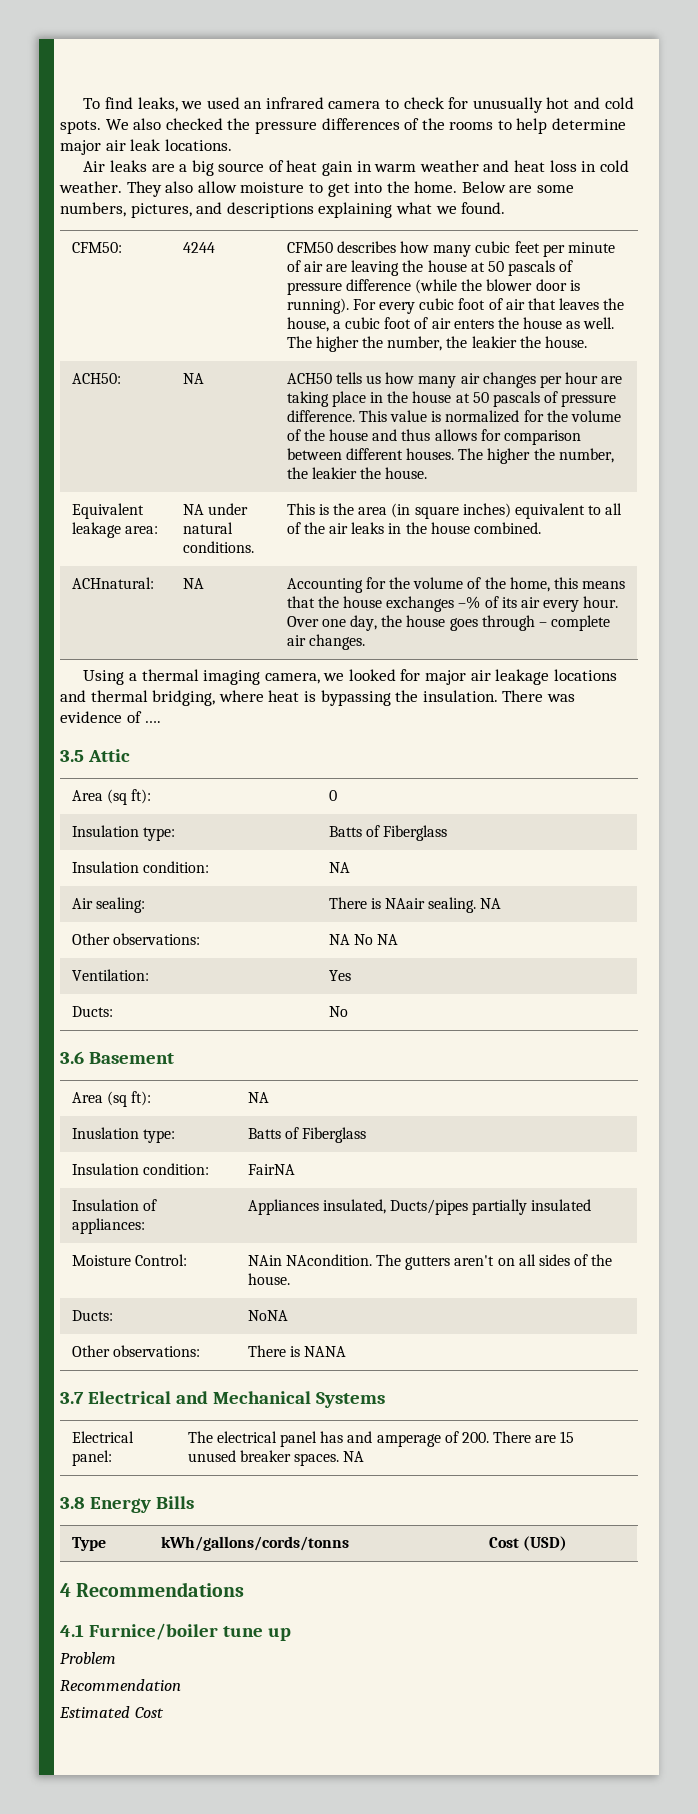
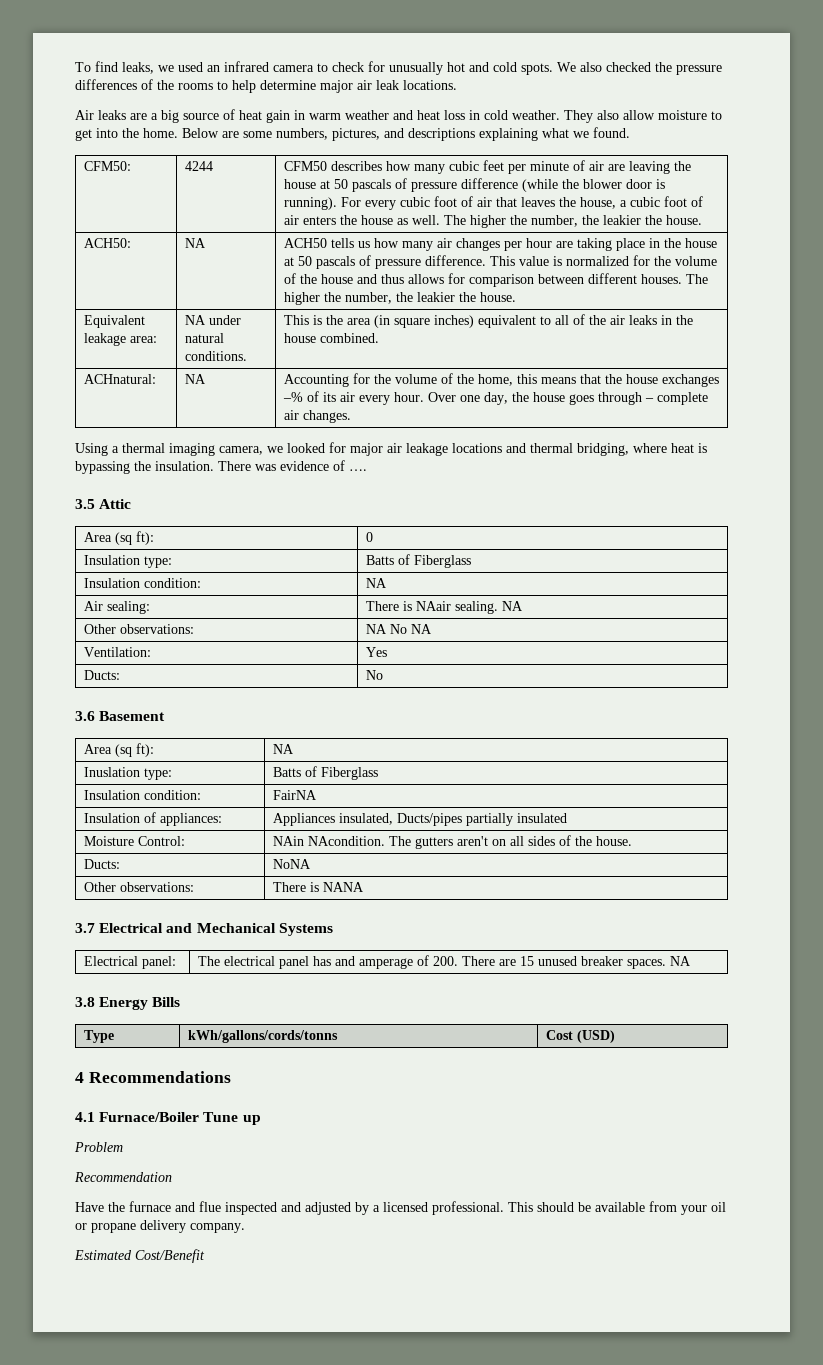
- 4.1 Furnice/boiler tune up
+ 4.1 Furnace/Boiler Tune up
+ Have the furnace and flue inspected and adjusted by a licensed professional. This should be available from your oil or propane delivery company.
- Estimated Cost
+ Estimated Cost/Benefit

